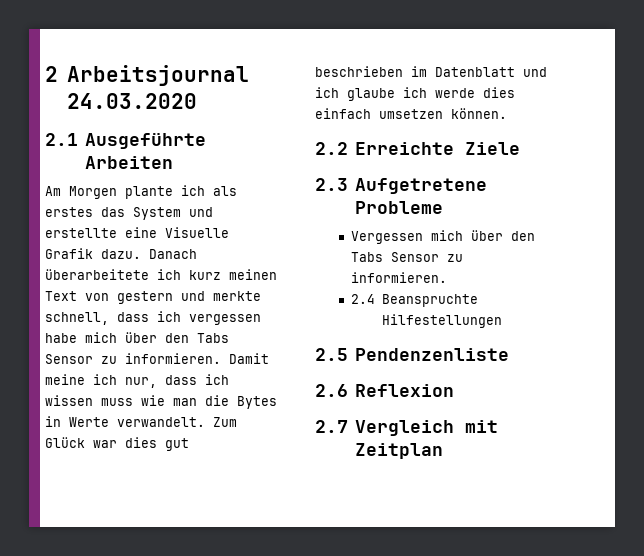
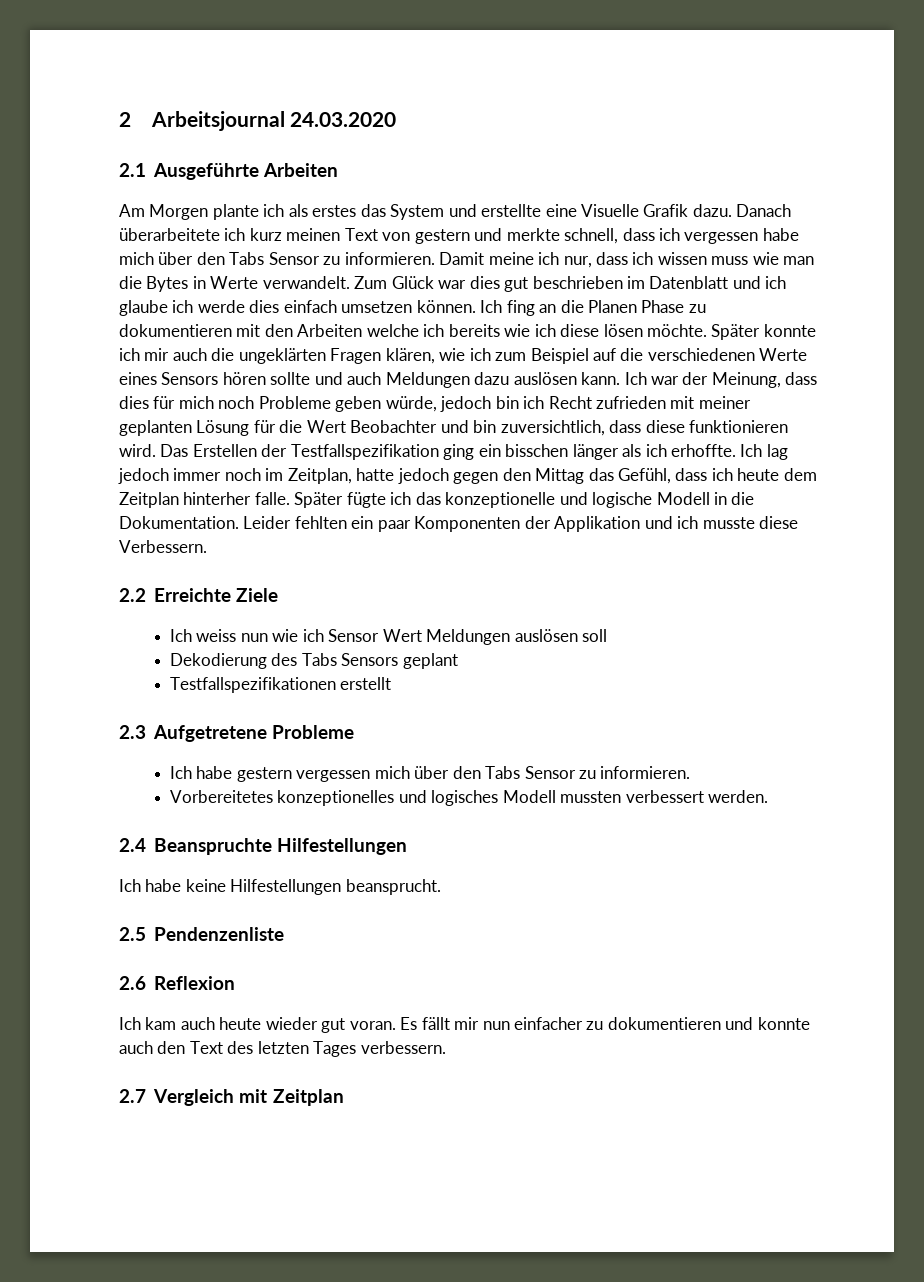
- Zum Glück war dies gut beschrieben im Datenblatt und ich glaube ich werde dies einfach umsetzen können.
+ Zum Glück war dies gut beschrieben im Datenblatt und ich glaube ich werde dies einfach umsetzen können. Ich fing an die Planen Phase zu dokumentieren mit den Arbeiten welche ich bereits wie ich diese lösen möchte. Später konnte ich mir auch die ungeklärten Fragen klären, wie ich zum Beispiel auf die verschiedenen Werte eines Sensors hören sollte und auch Meldungen dazu auslösen kann. Ich war der Meinung, dass dies für mich noch Probleme geben würde, jedoch bin ich Recht zufrieden mit meiner geplanten Lösung für die Wert Beobachter und bin zuversichtlich, dass diese funktionieren wird. Das Erstellen der Testfallspezifikation ging ein bisschen länger als ich erhoffte. Ich lag jedoch immer noch im Zeitplan, hatte jedoch gegen den Mittag das Gefühl, dass ich heute dem Zeitplan hinterher falle. Später fügte ich das konzeptionelle und logische Modell in die Dokumentation. Leider fehlten ein paar Komponenten der Applikation und ich musste diese Verbessern.
  2.2 Erreichte Ziele
+ Ich weiss nun wie ich Sensor Wert Meldungen auslösen soll
+ Dekodierung des Tabs Sensors geplant
+ Testfallspezifikationen erstellt
- Vergessen mich über den Tabs Sensor zu informieren.
+ Ich habe gestern vergessen mich über den Tabs Sensor zu informieren.
+ Vorbereitetes konzeptionelles und logisches Modell mussten verbessert werden.
  2.4 Beanspruchte Hilfestellungen
+ Ich habe keine Hilfestellungen beansprucht.
  2.5 Pendenzenliste
  2.6 Reflexion
+ Ich kam auch heute wieder gut voran. Es fällt mir nun einfacher zu dokumentieren und konnte auch den Text des letzten Tages verbessern.

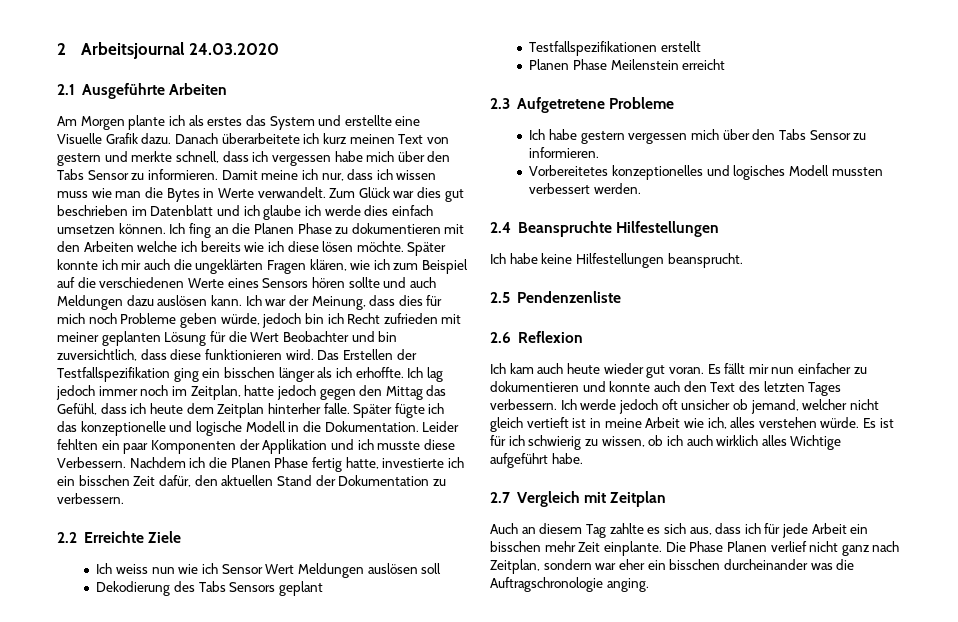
+ Nachdem ich die Planen Phase fertig hatte, investierte ich ein bisschen Zeit dafür, den aktuellen Stand der Dokumentation zu verbessern.
+ Planen Phase Meilenstein erreicht
- Es fällt mir nun einfacher zu dokumentieren und konnte auch den Text des letzten Tages verbessern.
+ Es fällt mir nun einfacher zu dokumentieren und konnte auch den Text des letzten Tages verbessern. Ich werde jedoch oft unsicher ob jemand, welcher nicht gleich vertieft ist in meine Arbeit wie ich, alles verstehen würde. Es ist für ich schwierig zu wissen, ob ich auch wirklich alles Wichtige aufgeführt habe.
  2.7 Vergleich mit Zeitplan
+ Auch an diesem Tag zahlte es sich aus, dass ich für jede Arbeit ein bisschen mehr Zeit einplante. Die Phase Planen verlief nicht ganz nach Zeitplan, sondern war eher ein bisschen durcheinander was die Auftragschronologie anging.

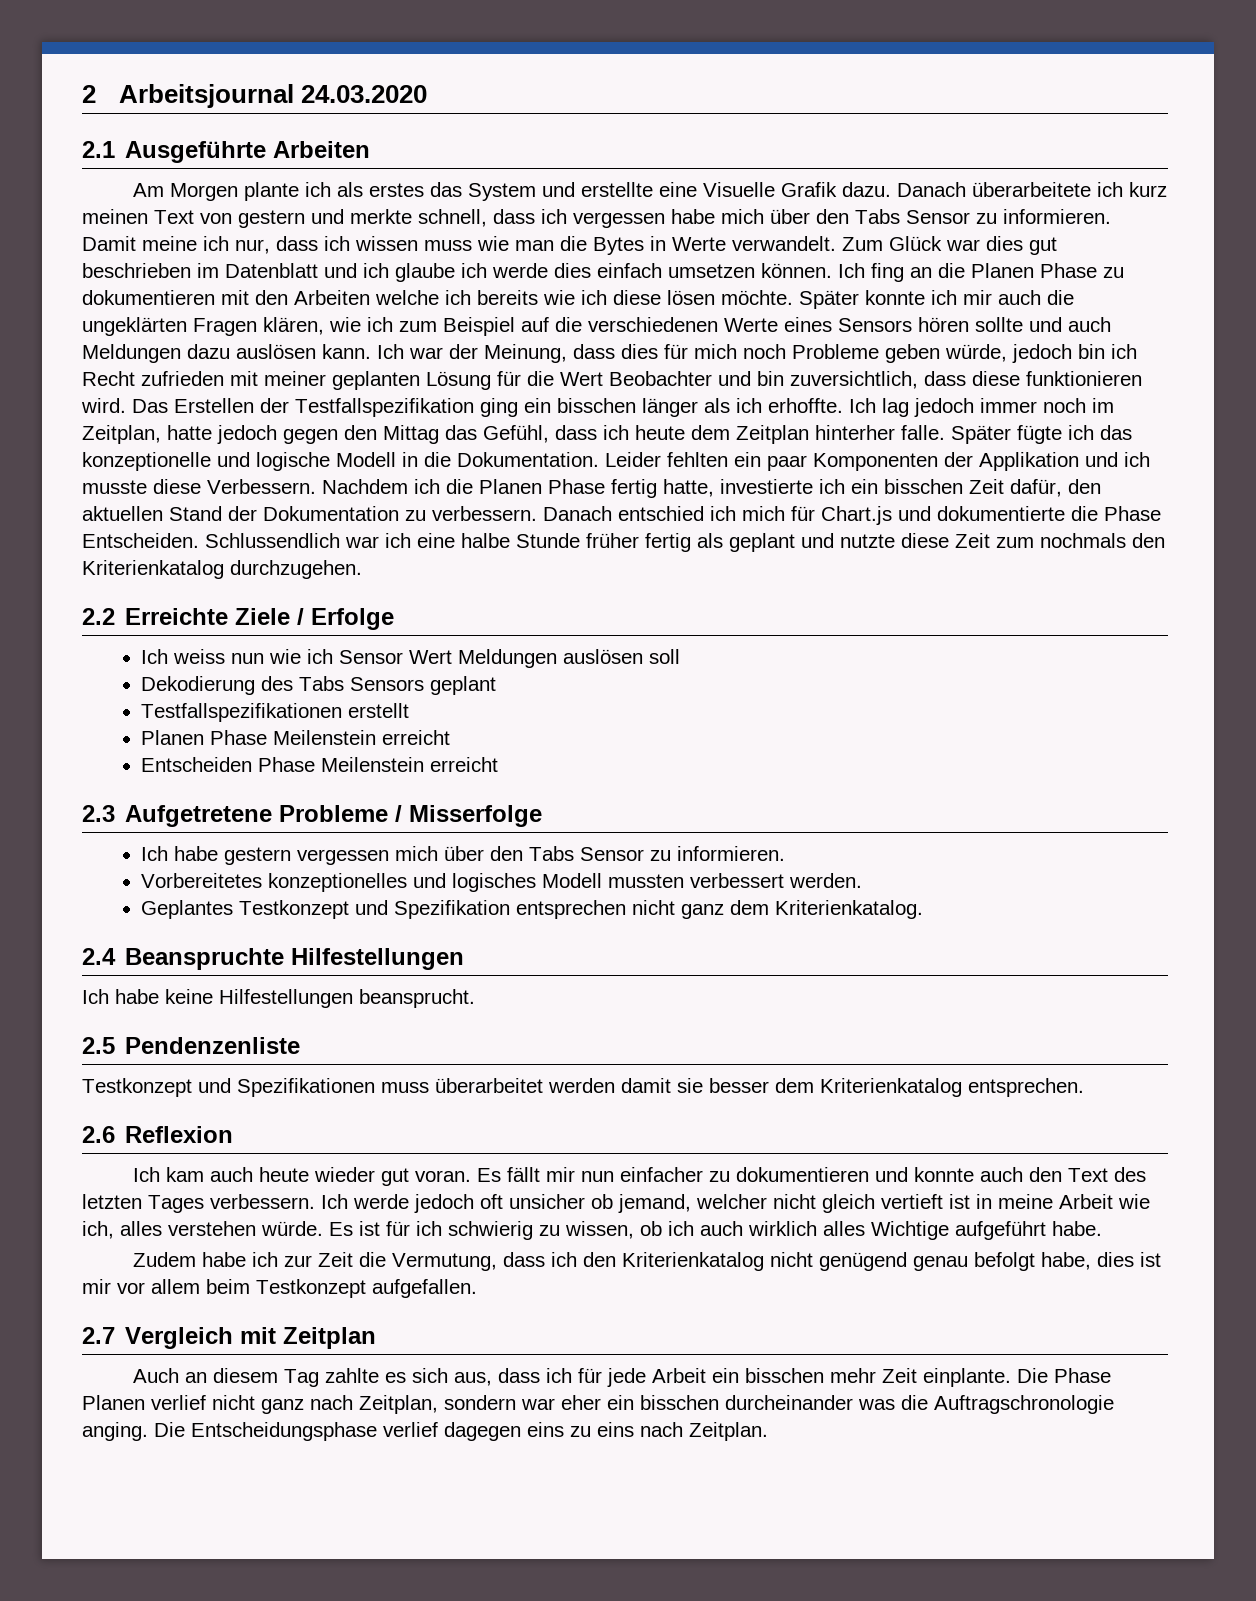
+ Danach entschied ich mich für Chart.js und dokumentierte die Phase Entscheiden. Schlussendlich war ich eine halbe Stunde früher fertig als geplant und nutzte diese Zeit zum nochmals den Kriterienkatalog durchzugehen.
- 2.2 Erreichte Ziele
+ 2.2 Erreichte Ziele / Erfolge
+ Entscheiden Phase Meilenstein erreicht
- 2.3 Aufgetretene Probleme
+ 2.3 Aufgetretene Probleme / Misserfolge
+ Geplantes Testkonzept und Spezifikation entsprechen nicht ganz dem Kriterienkatalog.
+ Testkonzept und Spezifikationen muss überarbeitet werden damit sie besser dem Kriterienkatalog entsprechen.
+ Zudem habe ich zur Zeit die Vermutung, dass ich den Kriterienkatalog nicht genügend genau befolgt habe, dies ist mir vor allem beim Testkonzept aufgefallen.
+ Die Entscheidungsphase verlief dagegen eins zu eins nach Zeitplan.

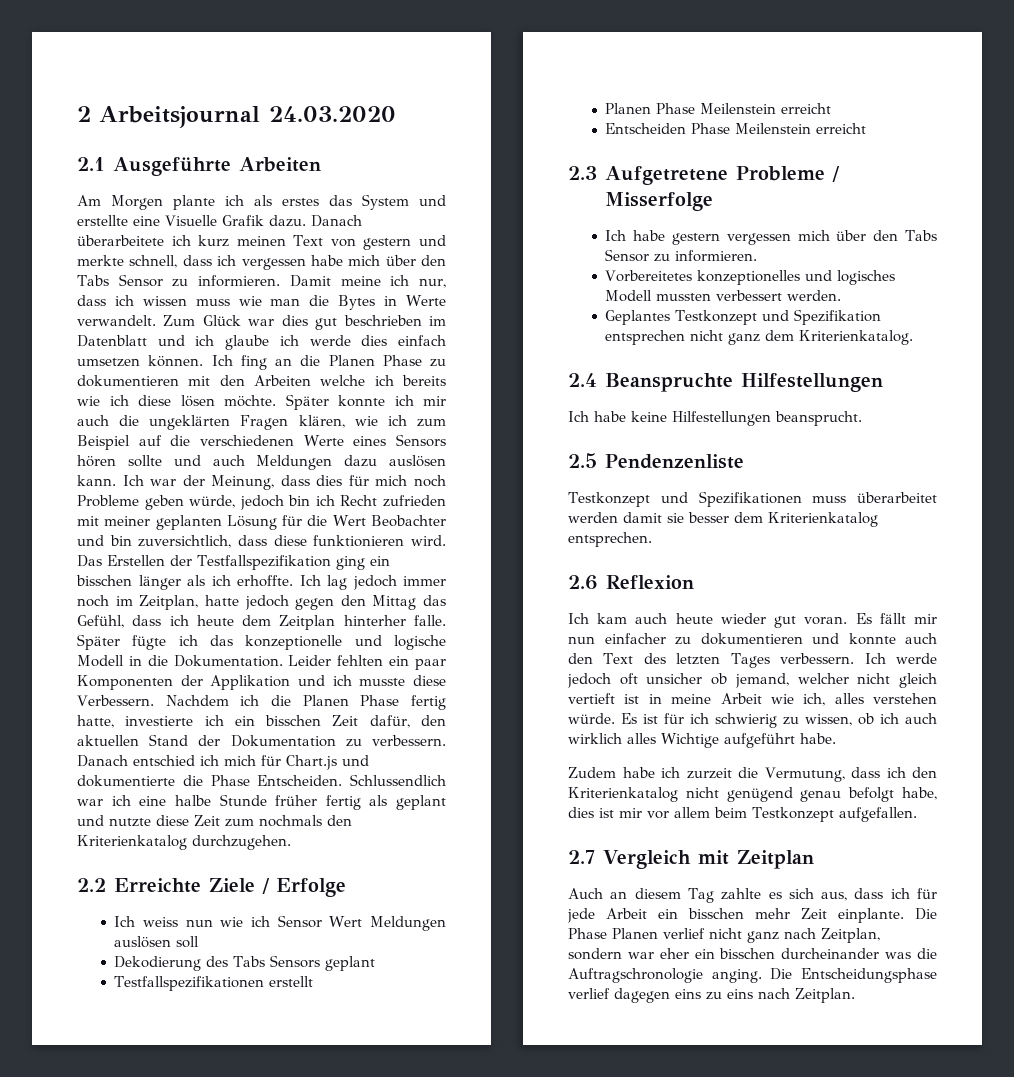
- Zudem habe ich zur Zeit die Vermutung, dass ich den Kriterienkatalog nicht genügend genau befolgt habe, dies ist mir vor allem beim Testkonzept aufgefallen.
+ Zudem habe ich zurzeit die Vermutung, dass ich den Kriterienkatalog nicht genügend genau befolgt habe, dies ist mir vor allem beim Testkonzept aufgefallen.

